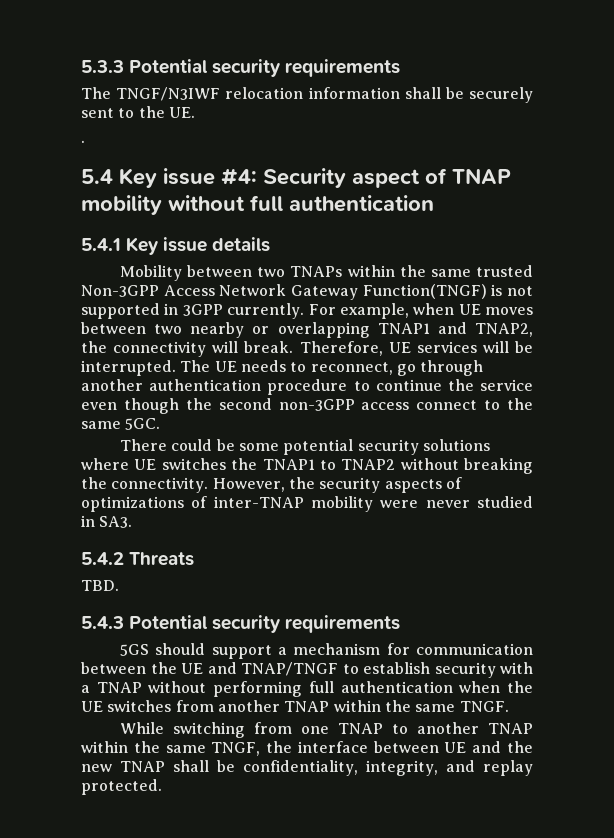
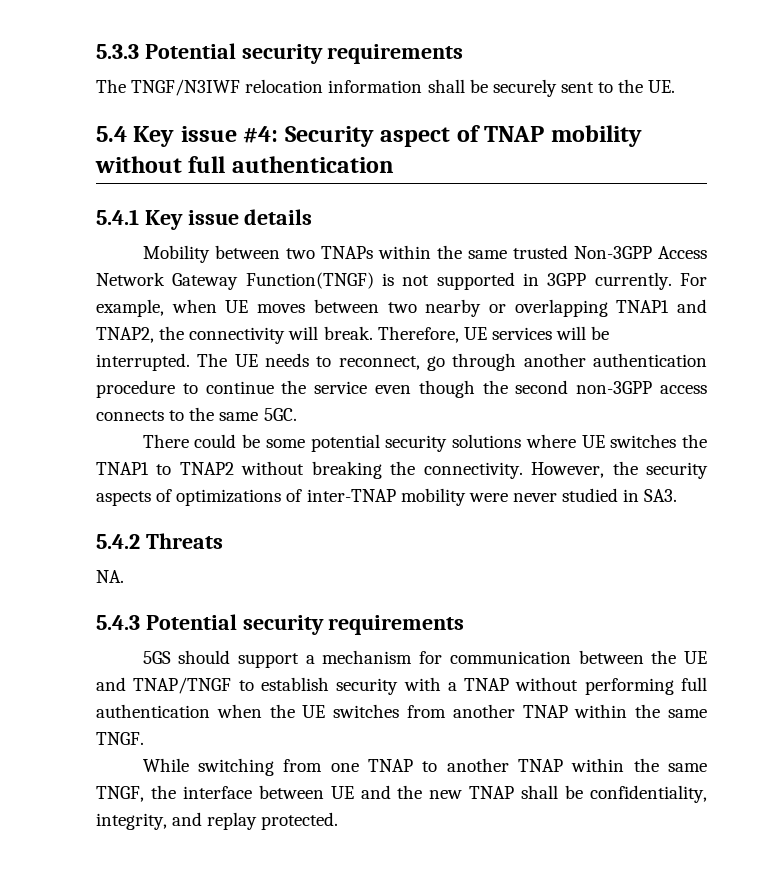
- .
- The UE needs to reconnect, go through another authentication procedure to continue the service even though the second non-3GPP access connect to the same 5GC.
+ The UE needs to reconnect, go through another authentication procedure to continue the service even though the second non-3GPP access connects to the same 5GC.
- TBD.
+ NA.

